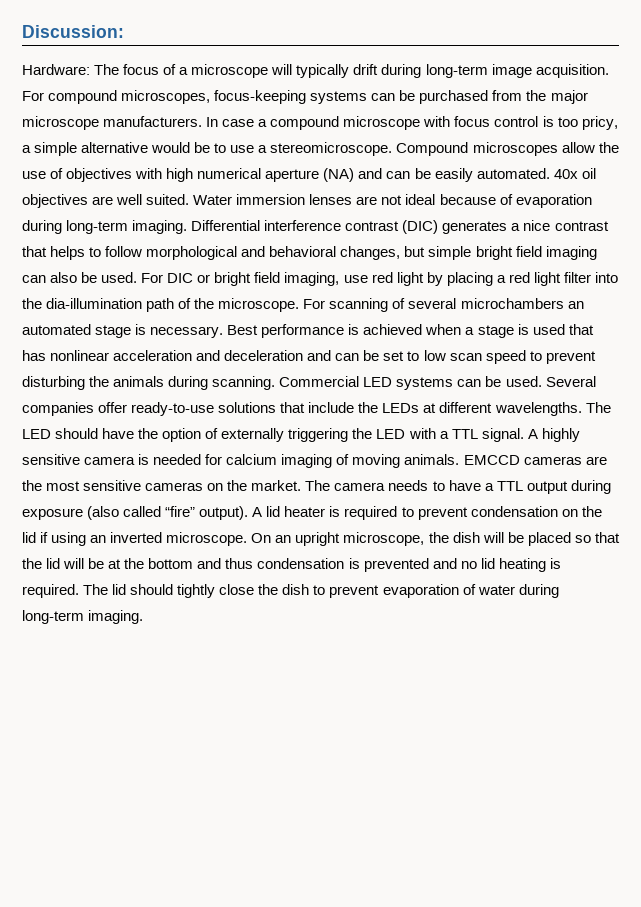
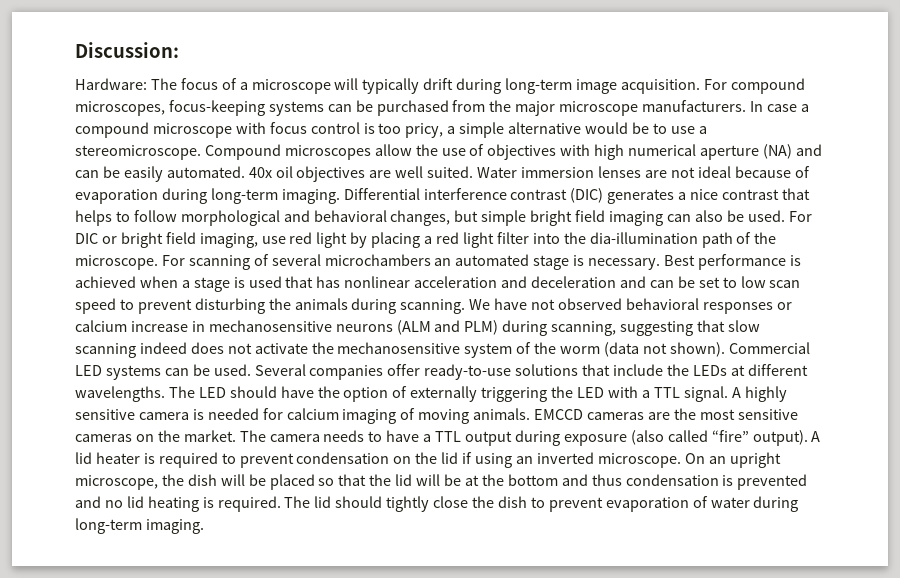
+ We have not observed behavioral responses or calcium increase in mechanosensitive neurons (ALM and PLM) during scanning, suggesting that slow scanning indeed does not activate the mechanosensitive system of the worm (data not shown).

